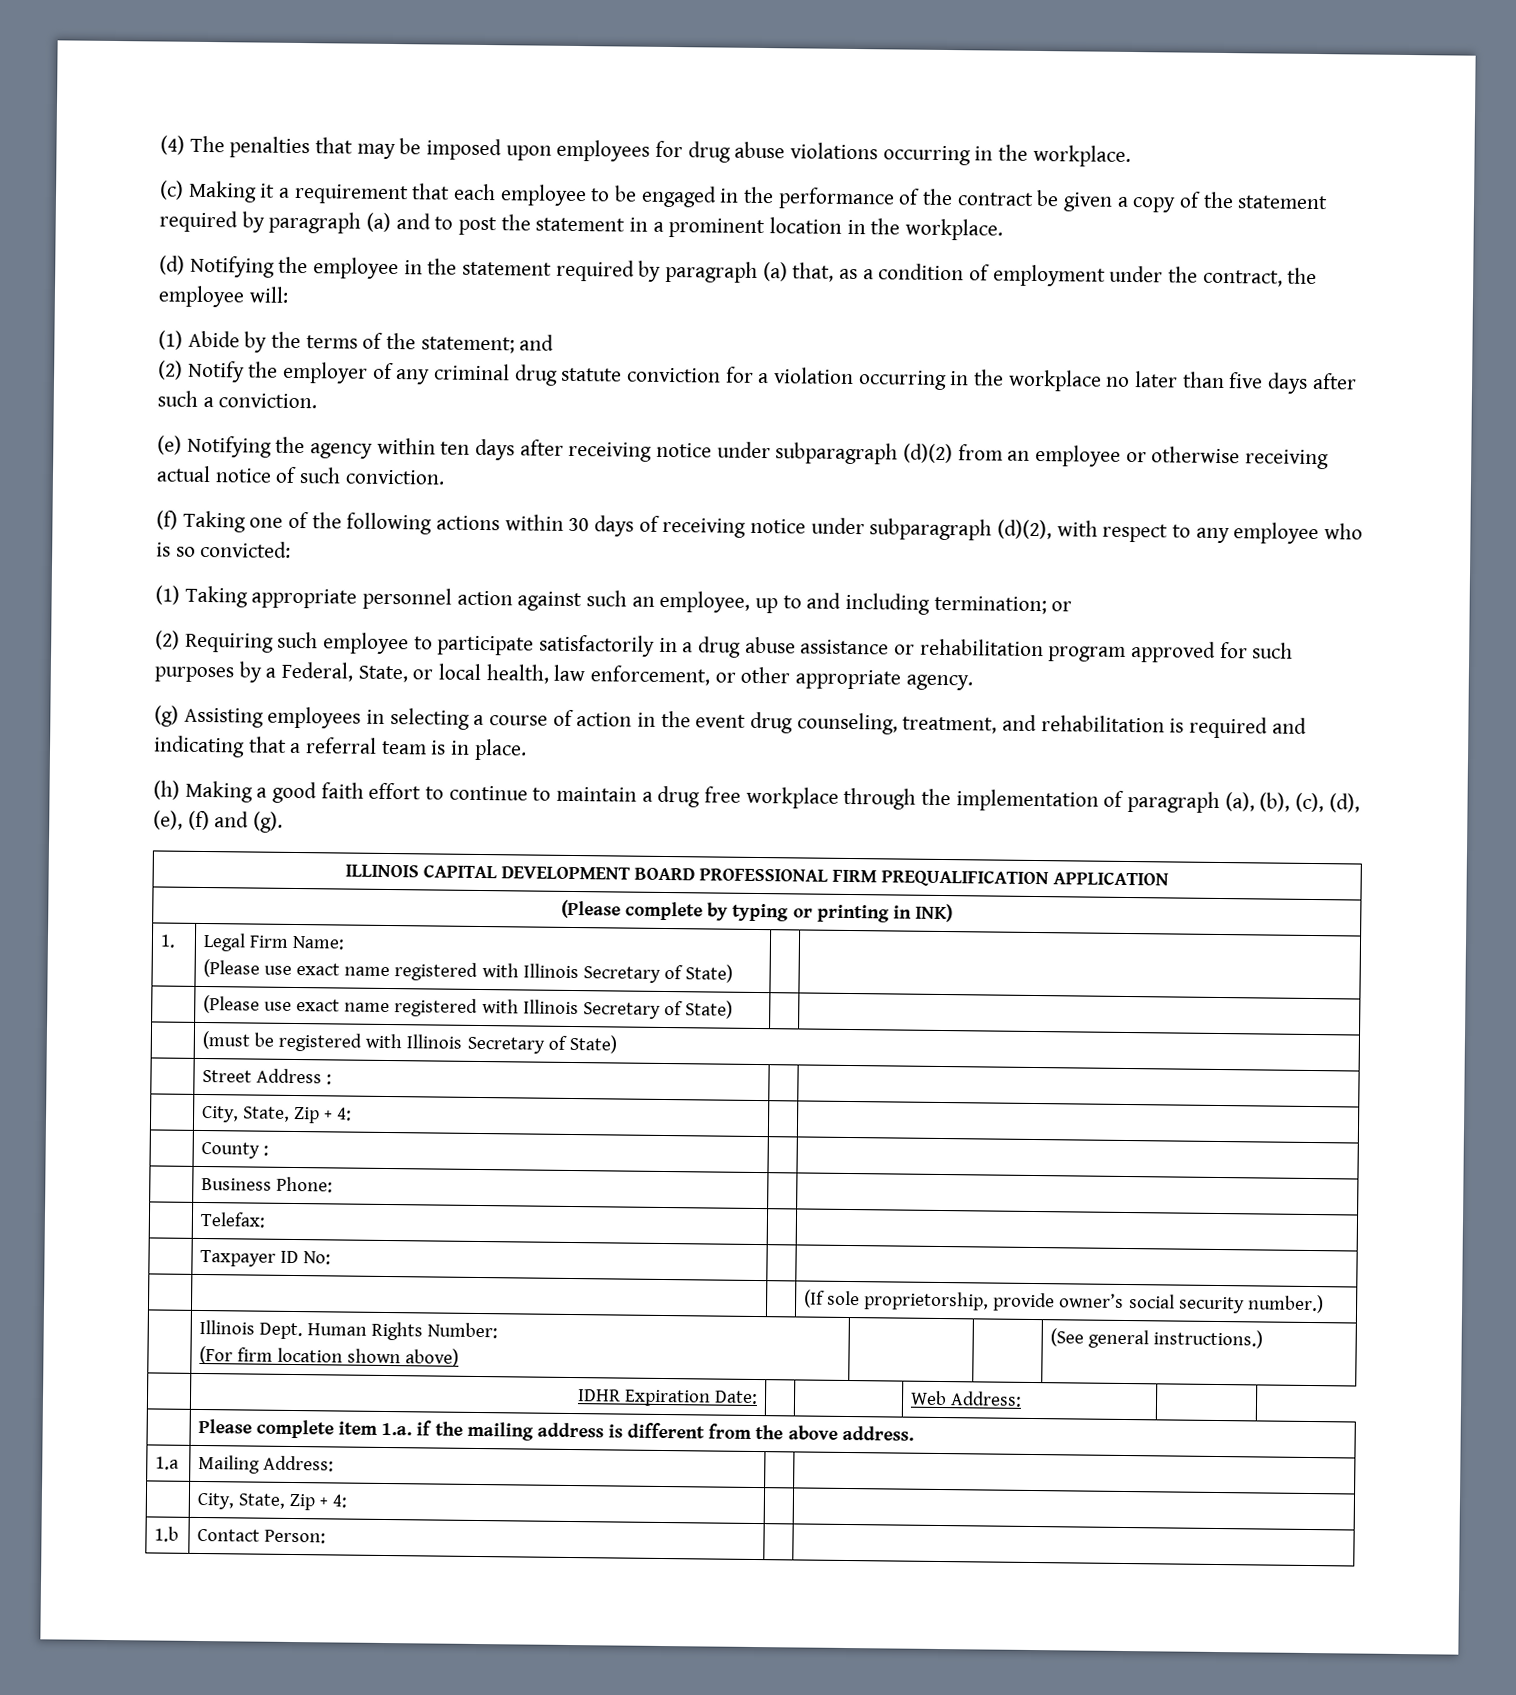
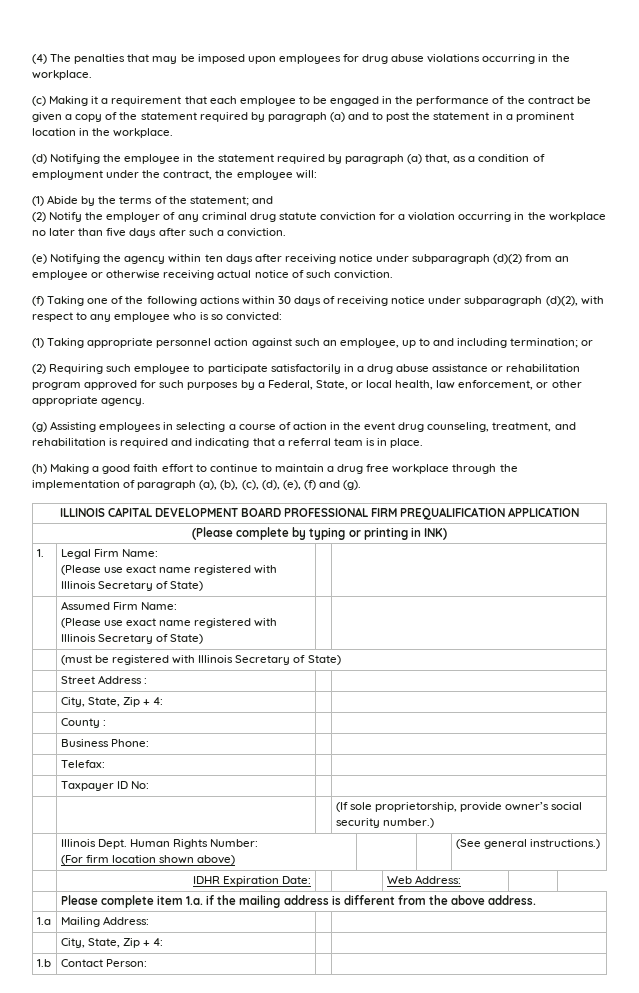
- | (Please use exact name registered with Illinois Secretary of State) | |
+ | Assumed Firm Name:
+ (Please use exact name registered with Illinois Secretary of State) | |

